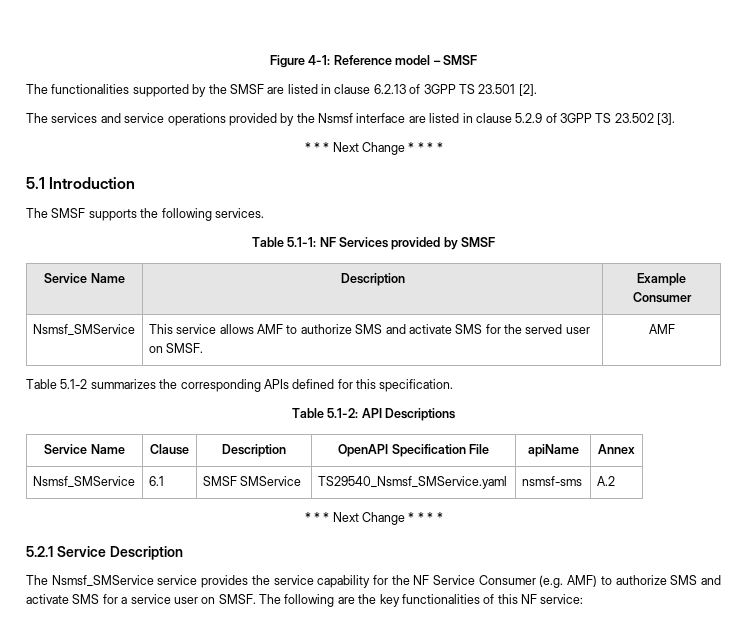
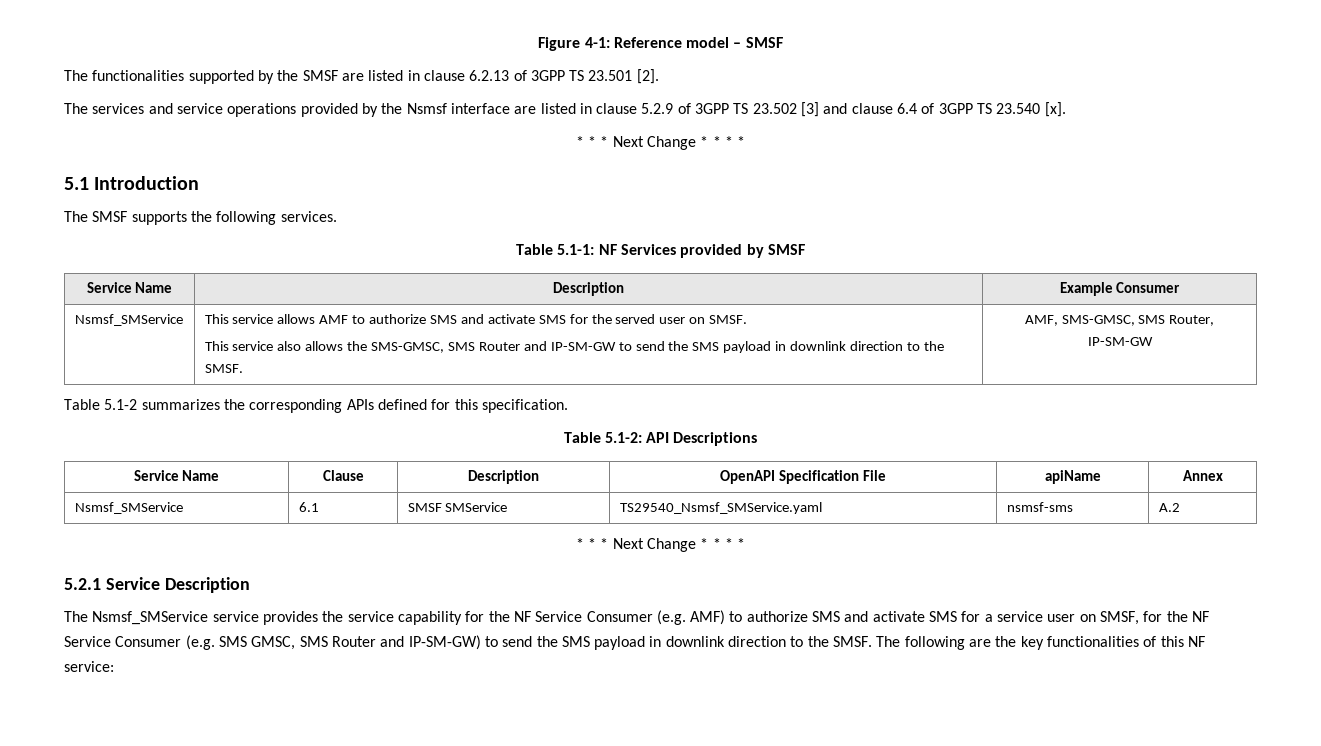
- The services and service operations provided by the Nsmsf interface are listed in clause 5.2.9 of 3GPP TS 23.502 [3].
+ The services and service operations provided by the Nsmsf interface are listed in clause 5.2.9 of 3GPP TS 23.502 [3] and clause 6.4 of 3GPP TS 23.540 [x].
- This service allows AMF to authorize SMS and activate SMS for the served user on SMSF. | AMF
+ This service allows AMF to authorize SMS and activate SMS for the served user on SMSF.
+ This service also allows the SMS-GMSC, SMS Router and IP-SM-GW to send the SMS payload in downlink direction to the SMSF. | AMF, SMS-GMSC, SMS Router, IP-SM-GW
- The Nsmsf_SMService service provides the service capability for the NF Service Consumer (e.g. AMF) to authorize SMS and activate SMS for a service user on SMSF.
+ The Nsmsf_SMService service provides the service capability for the NF Service Consumer (e.g. AMF) to authorize SMS and activate SMS for a service user on SMSF, for the NF Service Consumer (e.g. SMS GMSC, SMS Router and IP-SM-GW) to send the SMS payload in downlink direction to the SMSF.

